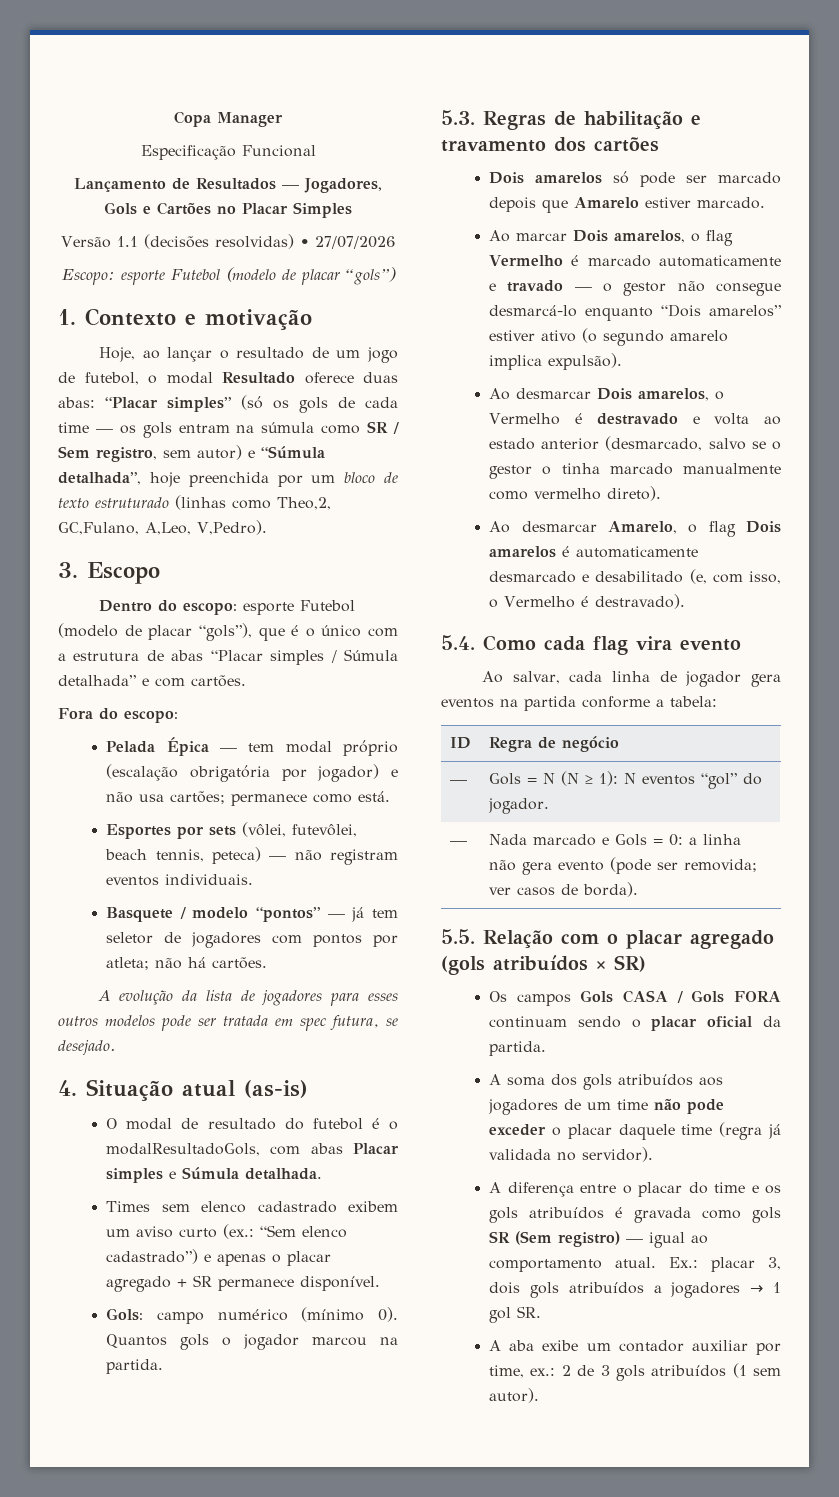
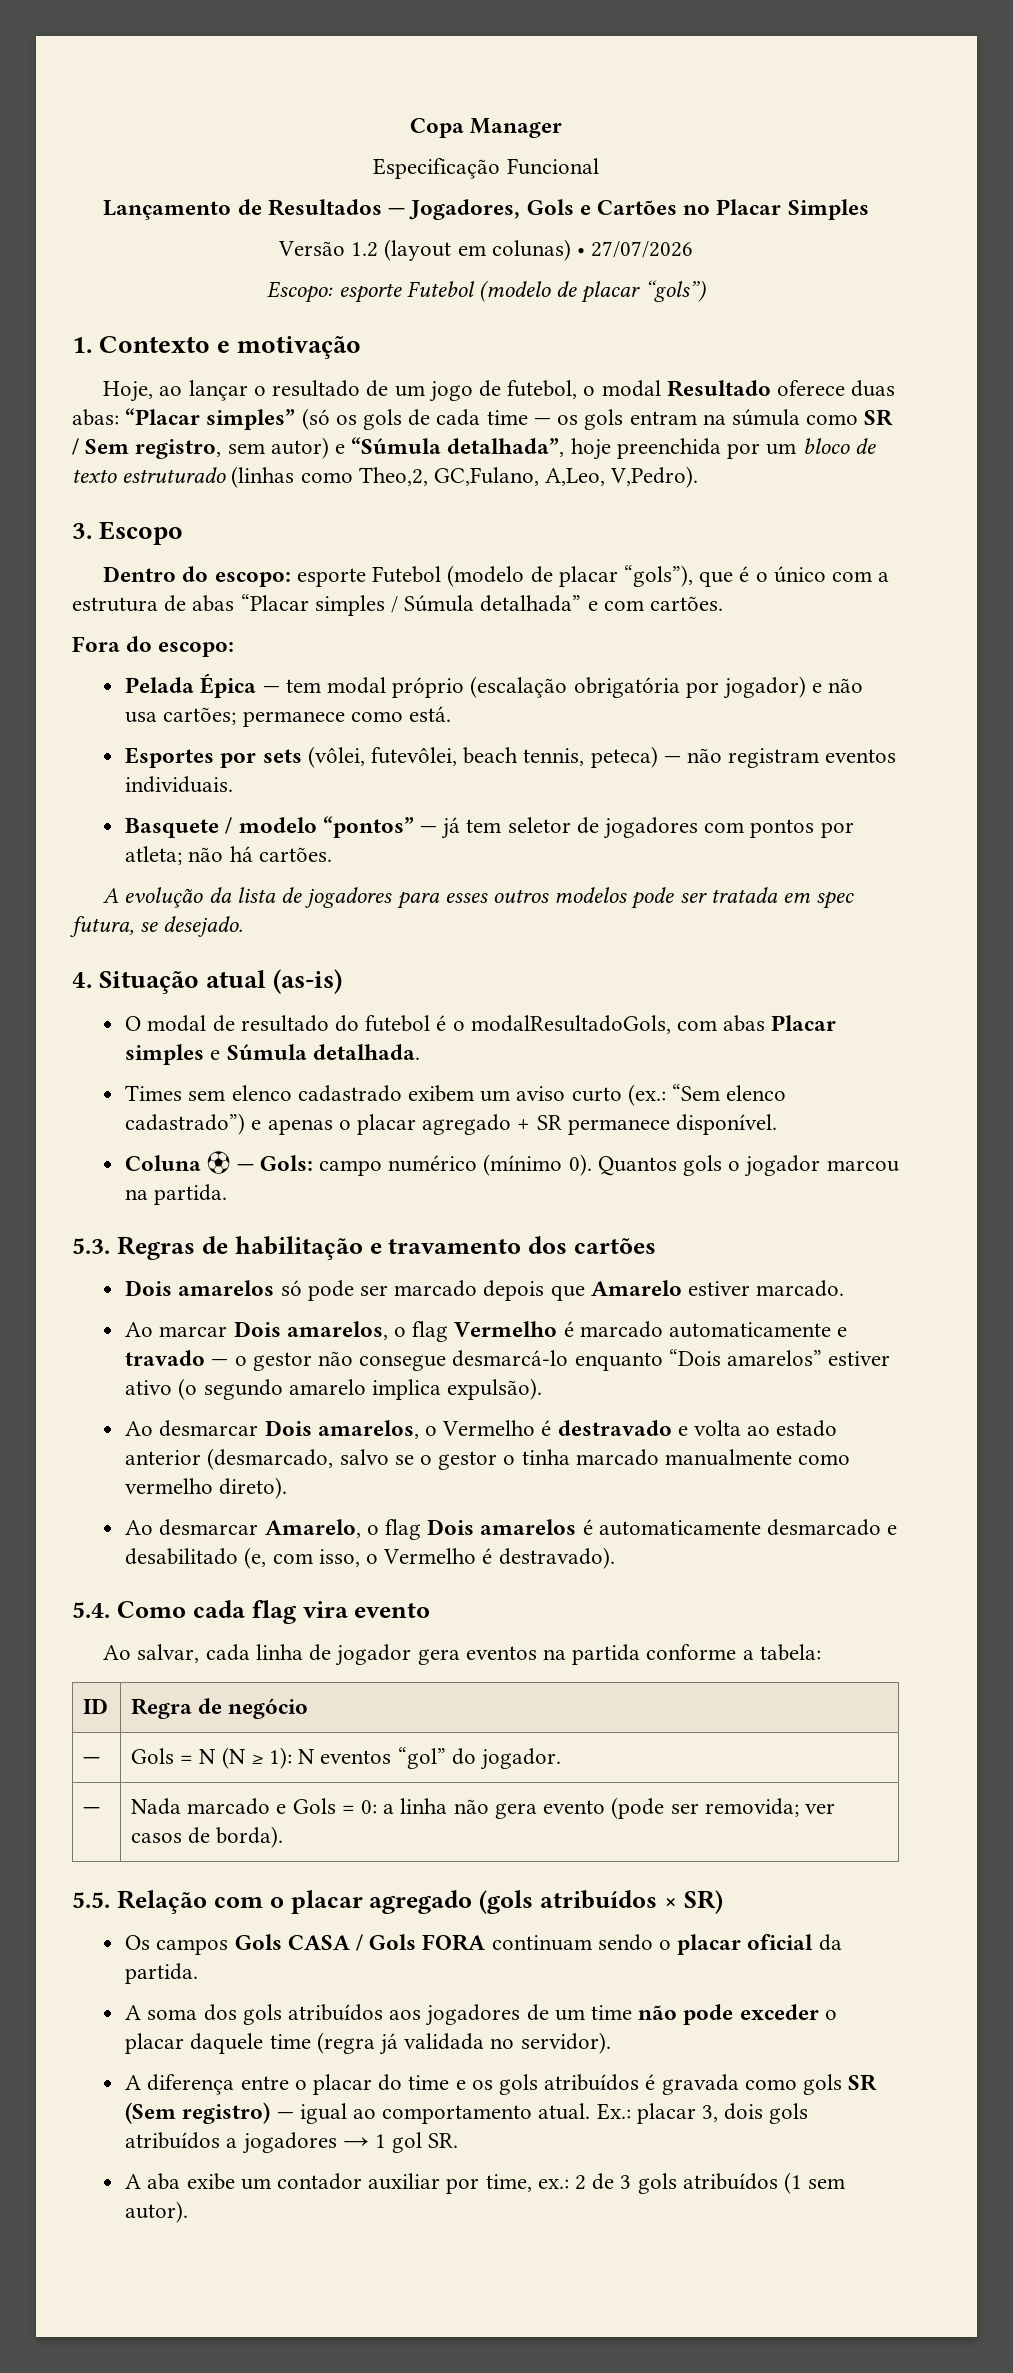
- Versão 1.1 (decisões resolvidas) • 27/07/2026
+ Versão 1.2 (layout em colunas) • 27/07/2026
- Gols: campo numérico (mínimo 0).
+ Coluna ⚽ — Gols: campo numérico (mínimo 0).

